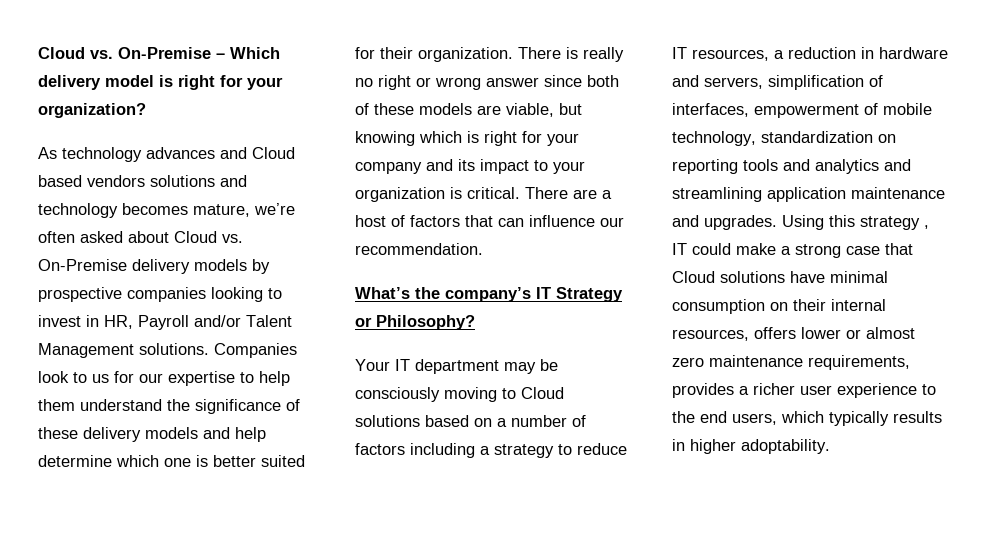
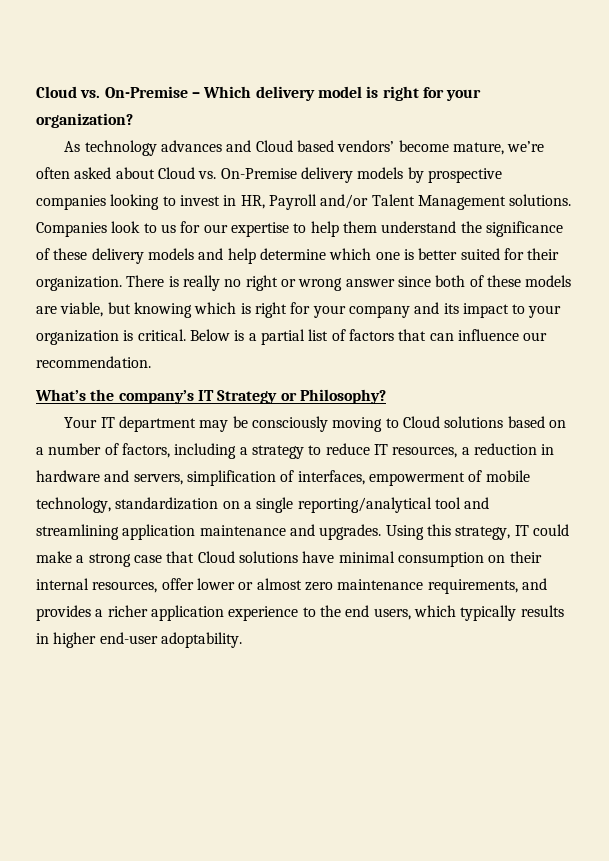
- As technology advances and Cloud based vendors solutions and technology becomes mature, we’re often asked about Cloud vs. On-Premise delivery models by prospective companies looking to invest in HR, Payroll and/or Talent Management solutions.
+ As technology advances and Cloud based vendors’ become mature, we’re often asked about Cloud vs. On-Premise delivery models by prospective companies looking to invest in HR, Payroll and/or Talent Management solutions.
- There are a host of factors that can influence our recommendation.
+ Below is a partial list of factors that can influence our recommendation.
- Your IT department may be consciously moving to Cloud solutions based on a number of factors including a strategy to reduce IT resources, a reduction in hardware and servers, simplification of interfaces, empowerment of mobile technology, standardization on reporting tools and analytics and streamlining application maintenance and upgrades.
+ Your IT department may be consciously moving to Cloud solutions based on a number of factors, including a strategy to reduce IT resources, a reduction in hardware and servers, simplification of interfaces, empowerment of mobile technology, standardization on a single reporting/analytical tool and streamlining application maintenance and upgrades.
- Using this strategy , IT could make a strong case that Cloud solutions have minimal consumption on their internal resources, offers lower or almost zero maintenance requirements, provides a richer user experience to the end users, which typically results in higher adoptability.
+ Using this strategy, IT could make a strong case that Cloud solutions have minimal consumption on their internal resources, offer lower or almost zero maintenance requirements, and provides a richer application experience to the end users, which typically results in higher end-user adoptability.

